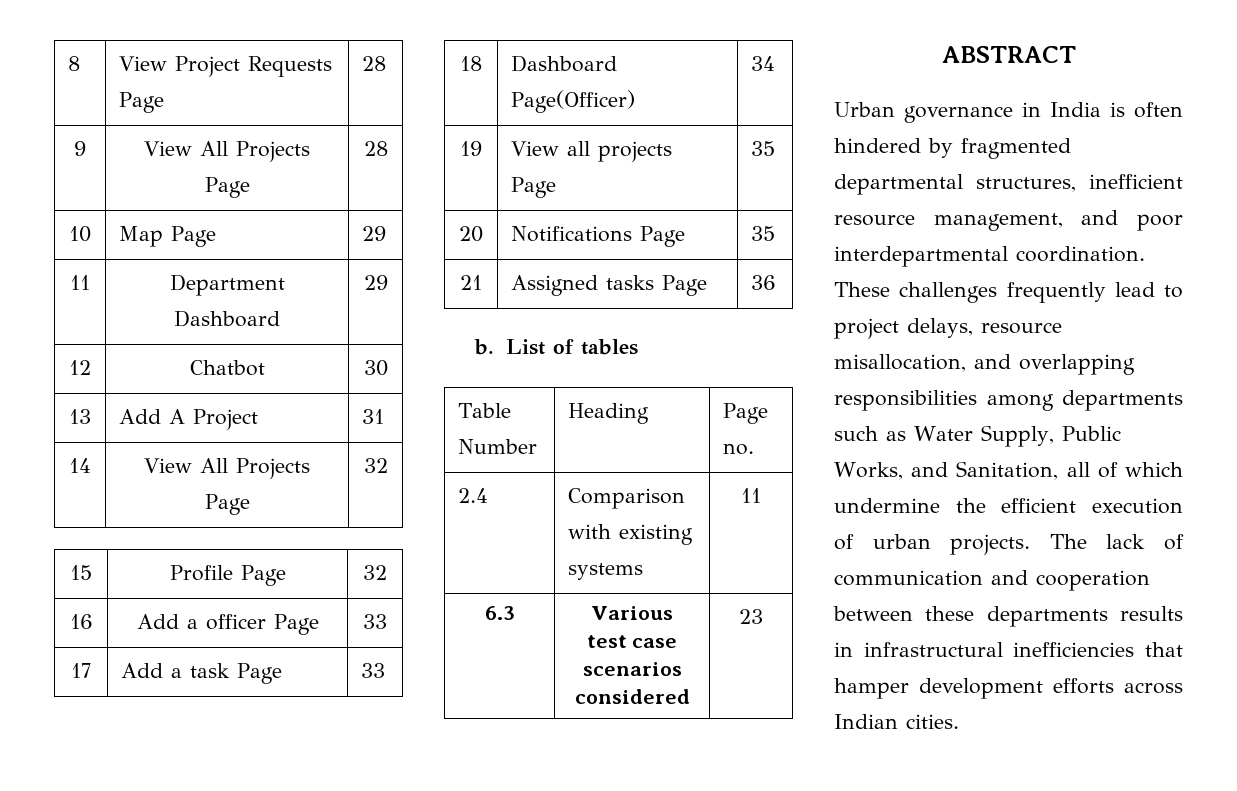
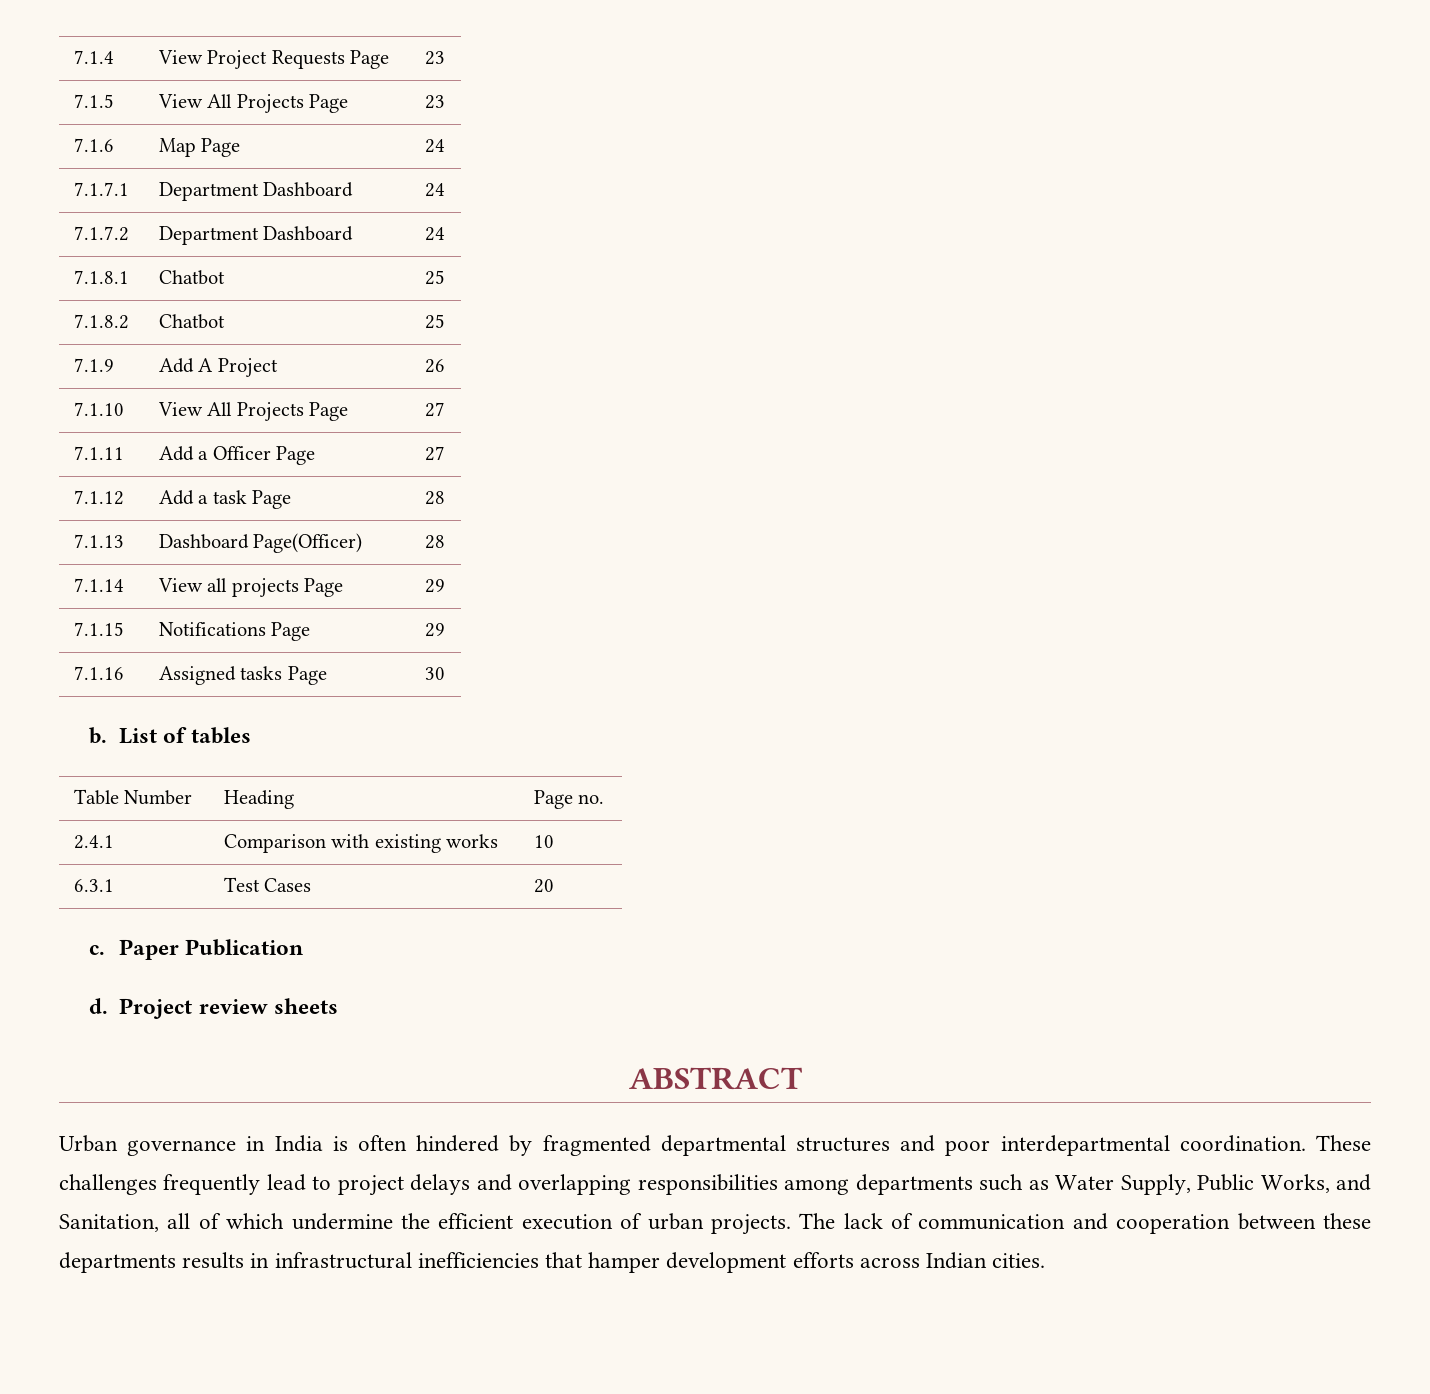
- 8 | View Project Requests Page | 28
- 9 | View All Projects Page | 28
- 10 | Map Page | 29
- 11 | Department Dashboard | 29
- 12 | Chatbot | 30
- 13 | Add A Project | 31
- 14 | View All Projects Page | 32
- 15 | Profile Page | 32
- 16 | Add a officer Page | 33
- 17 | Add a task Page | 33
- 18 | Dashboard Page(Officer) | 34
- 19 | View all projects Page | 35
- 20 | Notifications Page | 35
- 21 | Assigned tasks Page | 36
+ 7.1.4 | View Project Requests Page | 23
+ 7.1.5 | View All Projects Page | 23
+ 7.1.6 | Map Page | 24
+ 7.1.7.1 | Department Dashboard | 24
+ 7.1.7.2 | Department Dashboard | 24
+ 7.1.8.1 | Chatbot | 25
+ 7.1.8.2 | Chatbot | 25
+ 7.1.9 | Add A Project | 26
+ 7.1.10 | View All Projects Page | 27
+ 7.1.11 | Add a Officer Page | 27
+ 7.1.12 | Add a task Page | 28
+ 7.1.13 | Dashboard Page(Officer) | 28
+ 7.1.14 | View all projects Page | 29
+ 7.1.15 | Notifications Page | 29
+ 7.1.16 | Assigned tasks Page | 30
- 2.4 | Comparison with existing systems | 11
- 6.3 | Various test case scenarios considered | 23
+ 2.4.1 | Comparison with existing works | 10
+ 6.3.1 | Test Cases | 20
+ c. Paper Publication
+ d. Project review sheets
- Urban governance in India is often hindered by fragmented departmental structures, inefficient resource management, and poor interdepartmental coordination.
+ Urban governance in India is often hindered by fragmented departmental structures and poor interdepartmental coordination.
- These challenges frequently lead to project delays, resource misallocation, and overlapping responsibilities among departments such as Water Supply, Public Works, and Sanitation, all of which undermine the efficient execution of urban projects.
+ These challenges frequently lead to project delays and overlapping responsibilities among departments such as Water Supply, Public Works, and Sanitation, all of which undermine the efficient execution of urban projects.

